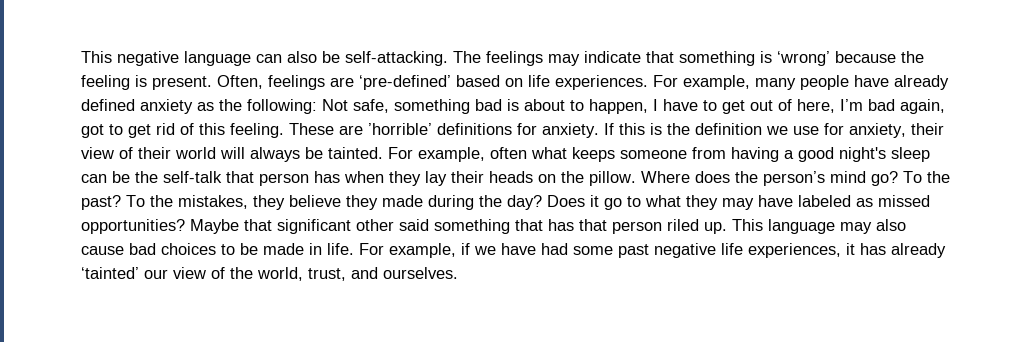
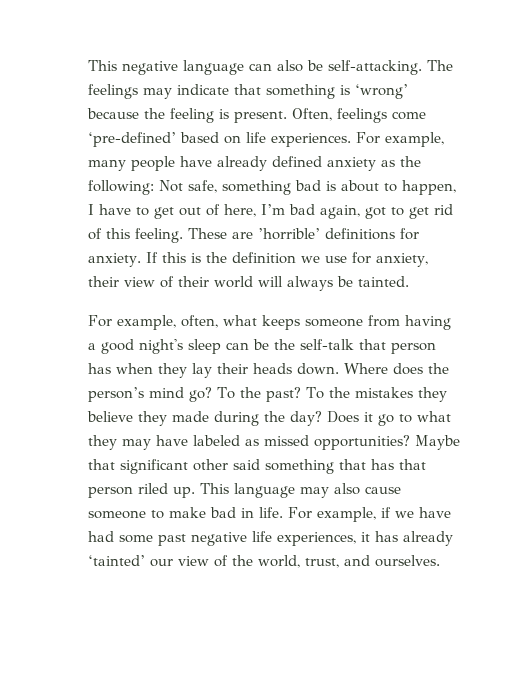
- Often, feelings are ‘pre-defined’ based on life experiences.
+ Often, feelings come ‘pre-defined’ based on life experiences.
- If this is the definition we use for anxiety, their view of their world will always be tainted. For example, often what keeps someone from having a good night's sleep can be the self-talk that person has when they lay their heads on the pillow.
+ If this is the definition we use for anxiety, their view of their world will always be tainted.
+ For example, often, what keeps someone from having a good night's sleep can be the self-talk that person has when they lay their heads down.
- To the mistakes, they believe they made during the day?
+ To the mistakes they believe they made during the day?
- This language may also cause bad choices to be made in life.
+ This language may also cause someone to make bad in life.

